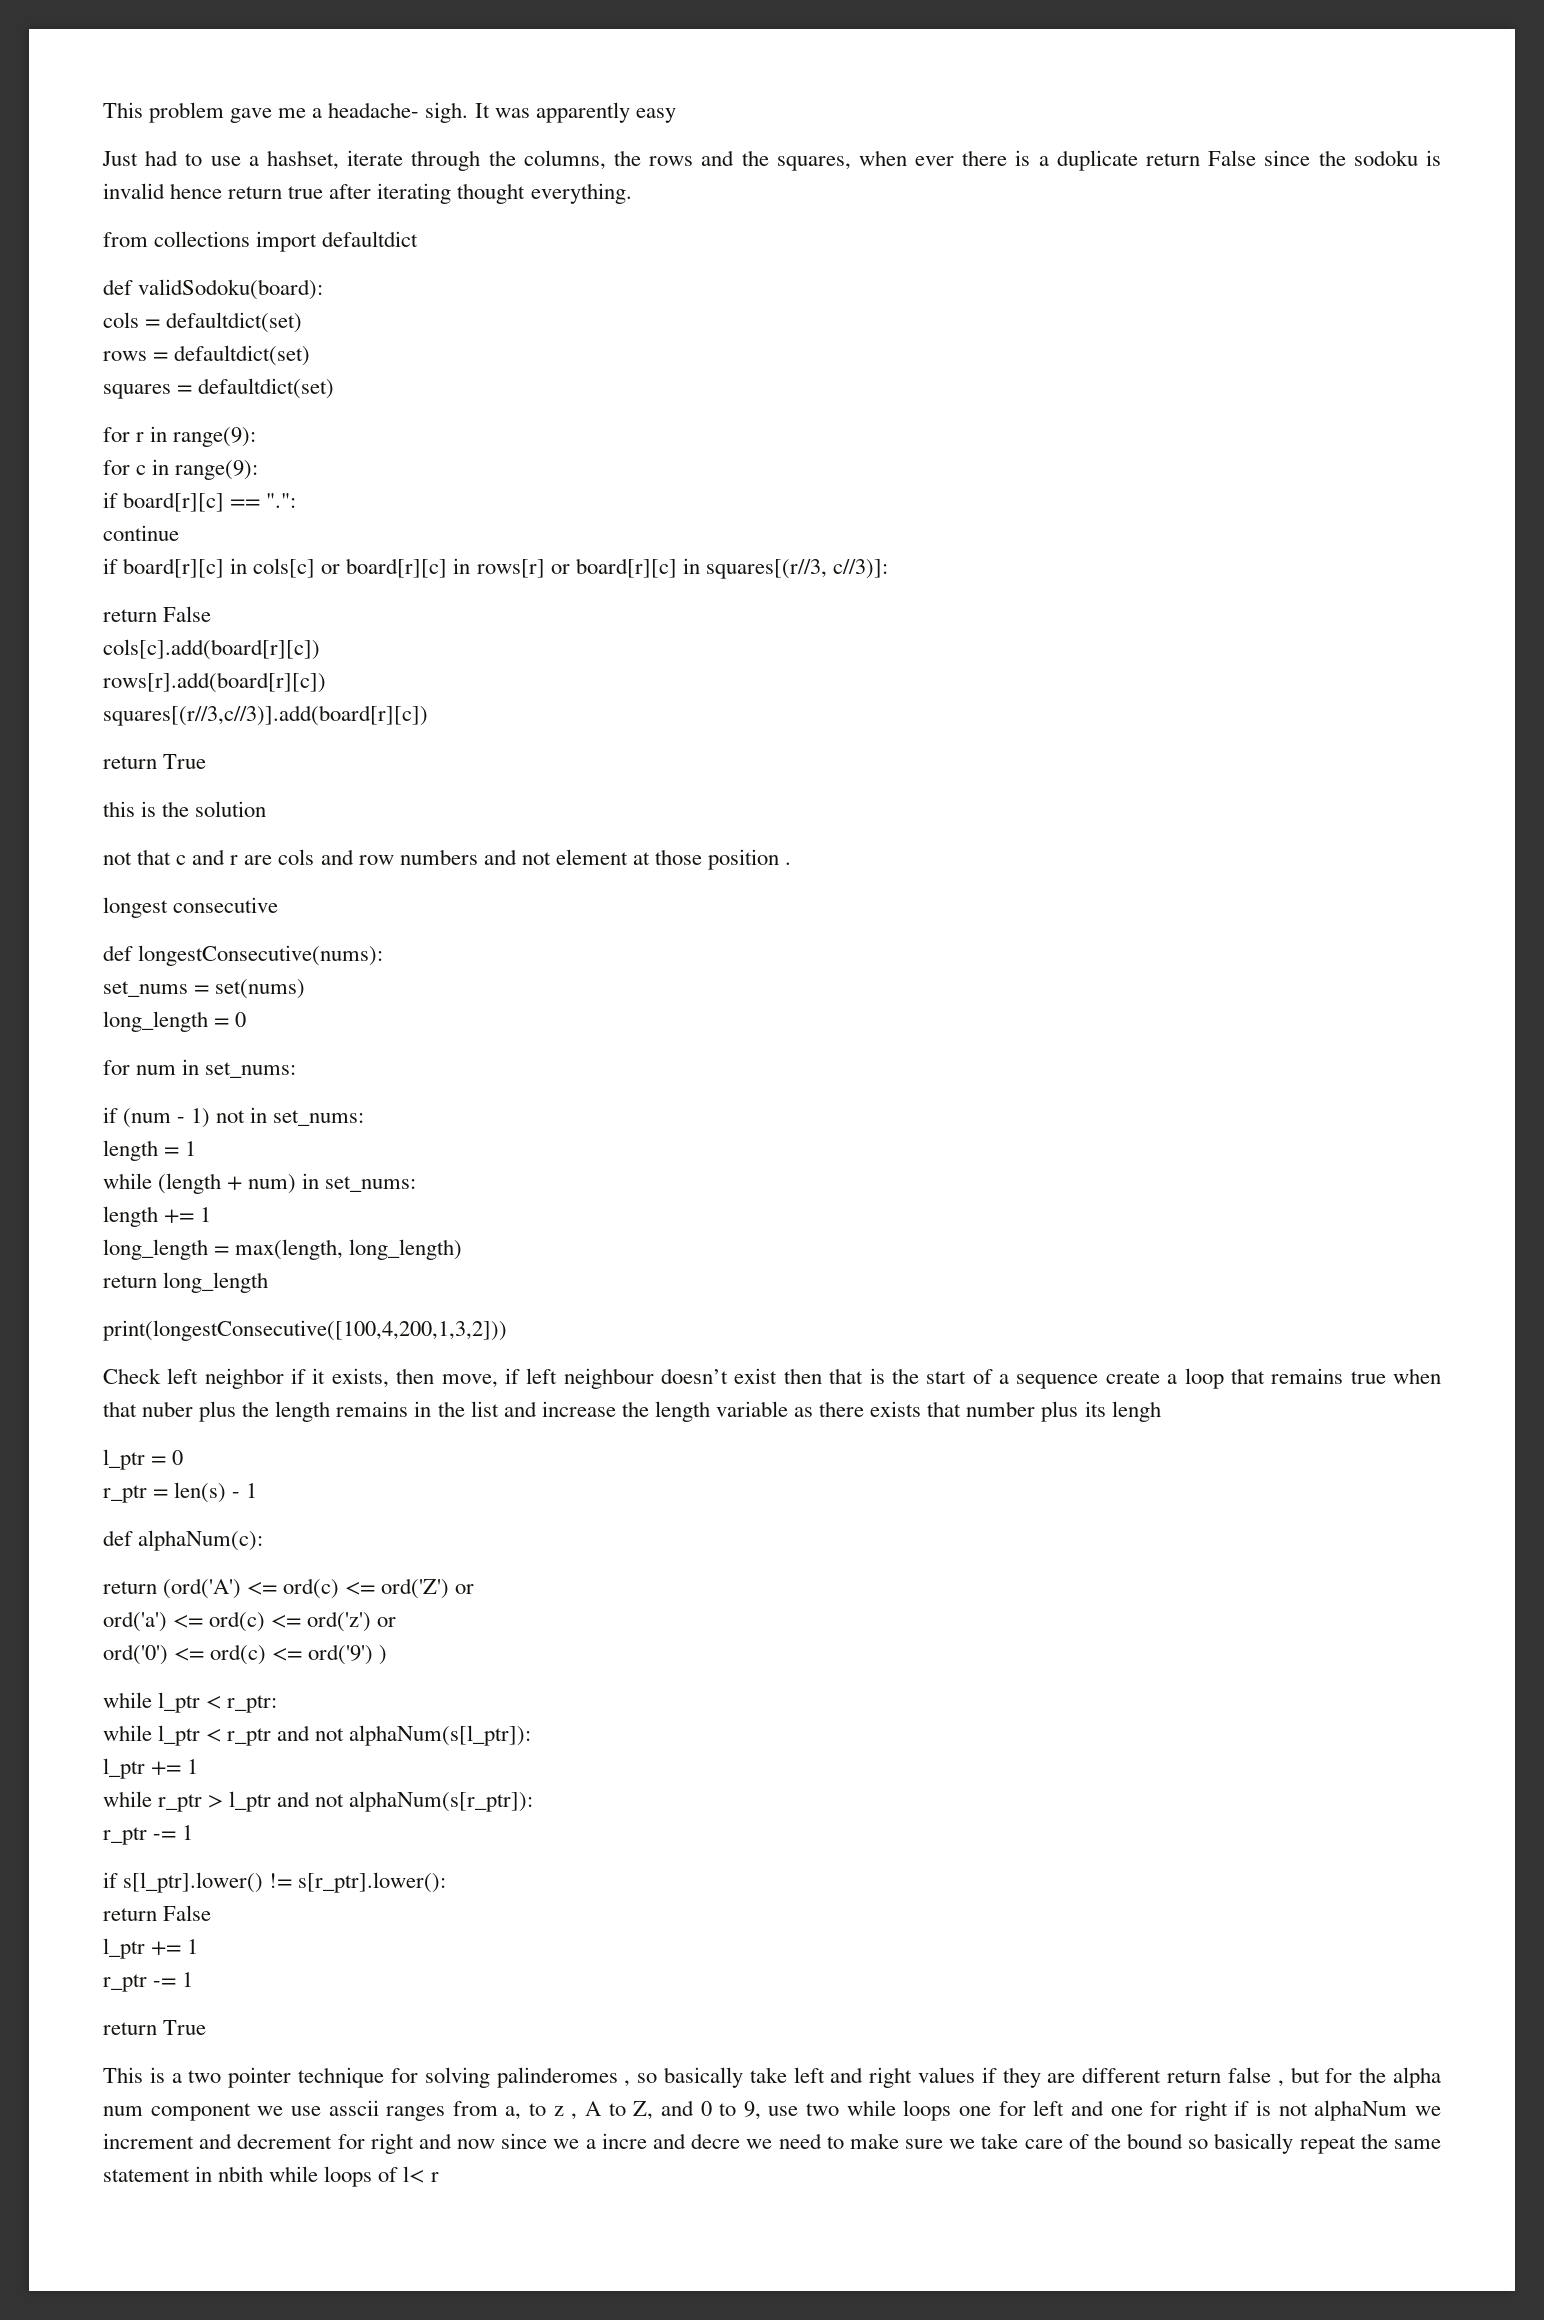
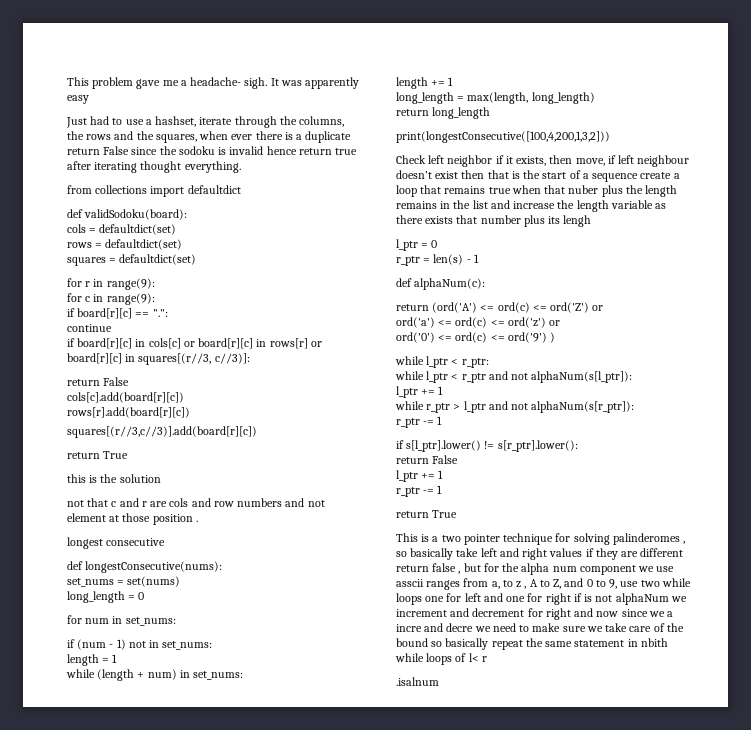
+ .isalnum

